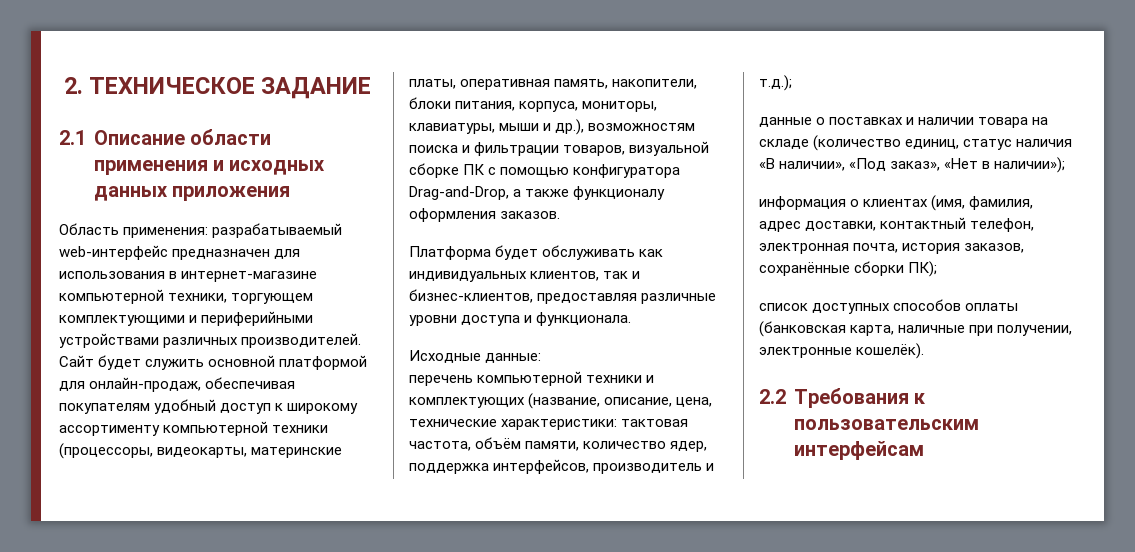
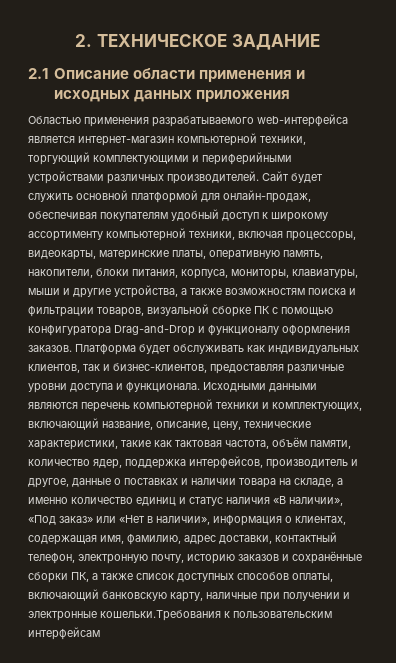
- Область применения: разрабатываемый web-интерфейс предназначен для использования в интернет-магазине компьютерной техники, торгующем комплектующими и периферийными устройствами различных производителей.
+ Областью применения разрабатываемого web-интерфейса является интернет-магазин компьютерной техники, торгующий комплектующими и периферийными устройствами различных производителей.
- Сайт будет служить основной платформой для онлайн-продаж, обеспечивая покупателям удобный доступ к широкому ассортименту компьютерной техники (процессоры, видеокарты, материнские платы, оперативная память, накопители, блоки питания, корпуса, мониторы, клавиатуры, мыши и др.), возможностям поиска и фильтрации товаров, визуальной сборке ПК с помощью конфигуратора Drag-and-Drop, а также функционалу оформления заказов.
- Платформа будет обслуживать как индивидуальных клиентов, так и бизнес-клиентов, предоставляя различные уровни доступа и функционала.
- Исходные данные:
- перечень компьютерной техники и комплектующих (название, описание, цена, технические характеристики: тактовая частота, объём памяти, количество ядер, поддержка интерфейсов, производитель и т.д.);
- данные о поставках и наличии товара на складе (количество единиц, статус наличия «В наличии», «Под заказ», «Нет в наличии»);
- информация о клиентах (имя, фамилия, адрес доставки, контактный телефон, электронная почта, история заказов, сохранённые сборки ПК);
- список доступных способов оплаты (банковская карта, наличные при получении, электронные кошелёк).
- 2.2 Требования к пользовательским интерфейсам
+ Сайт будет служить основной платформой для онлайн-продаж, обеспечивая покупателям удобный доступ к широкому ассортименту компьютерной техники, включая процессоры, видеокарты, материнские платы, оперативную память, накопители, блоки питания, корпуса, мониторы, клавиатуры, мыши и другие устройства, а также возможностям поиска и фильтрации товаров, визуальной сборке ПК с помощью конфигуратора Drag-and-Drop и функционалу оформления заказов. Платформа будет обслуживать как индивидуальных клиентов, так и бизнес-клиентов, предоставляя различные уровни доступа и функционала. Исходными данными являются перечень компьютерной техники и комплектующих, включающий название, описание, цену, технические характеристики, такие как тактовая частота, объём памяти, количество ядер, поддержка интерфейсов, производитель и другое, данные о поставках и наличии товара на складе, а именно количество единиц и статус наличия «В наличии», «Под заказ» или «Нет в наличии», информация о клиентах, содержащая имя, фамилию, адрес доставки, контактный телефон, электронную почту, историю заказов и сохранённые сборки ПК, а также список доступных способов оплаты, включающий банковскую карту, наличные при получении и электронные кошельки.Требования к пользовательским интерфейсам

